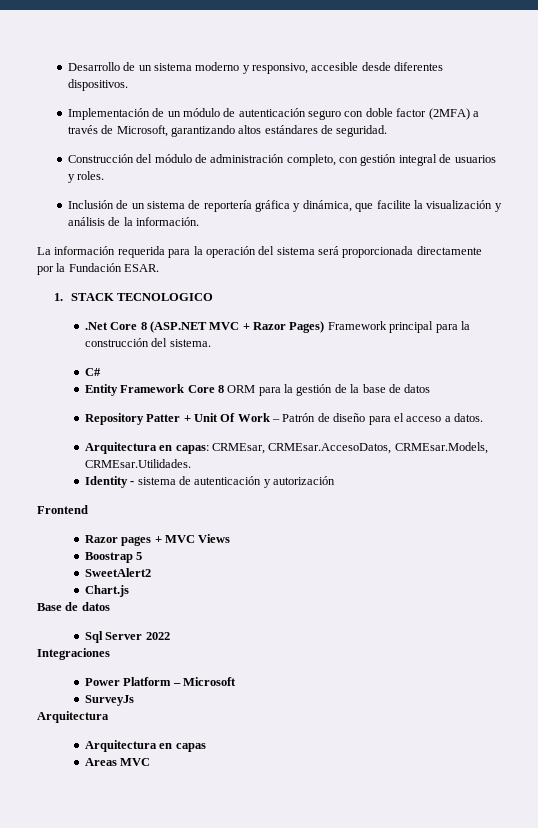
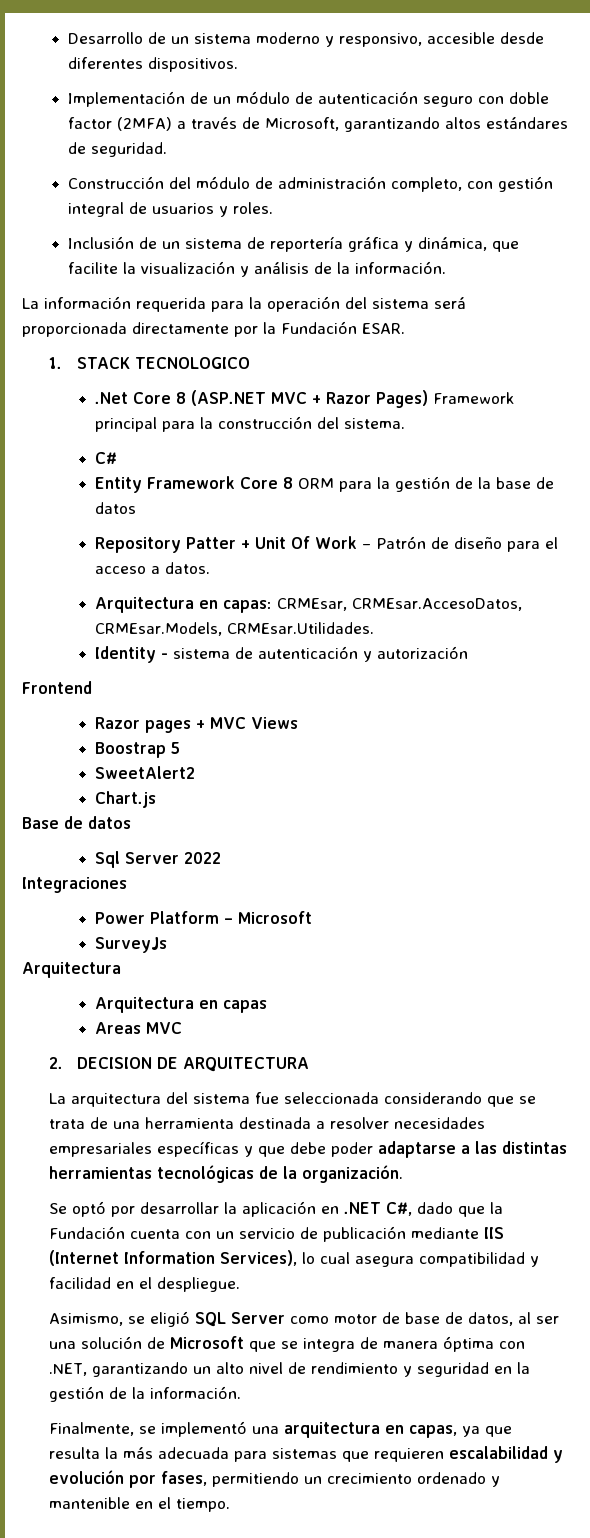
+ 2. DECISION DE ARQUITECTURA
+ La arquitectura del sistema fue seleccionada considerando que se trata de una herramienta destinada a resolver necesidades empresariales específicas y que debe poder adaptarse a las distintas herramientas tecnológicas de la organización.
+ Se optó por desarrollar la aplicación en .NET C#, dado que la Fundación cuenta con un servicio de publicación mediante IIS (Internet Information Services), lo cual asegura compatibilidad y facilidad en el despliegue.
+ Asimismo, se eligió SQL Server como motor de base de datos, al ser una solución de Microsoft que se integra de manera óptima con .NET, garantizando un alto nivel de rendimiento y seguridad en la gestión de la información.
+ Finalmente, se implementó una arquitectura en capas, ya que resulta la más adecuada para sistemas que requieren escalabilidad y evolución por fases, permitiendo un crecimiento ordenado y mantenible en el tiempo.

